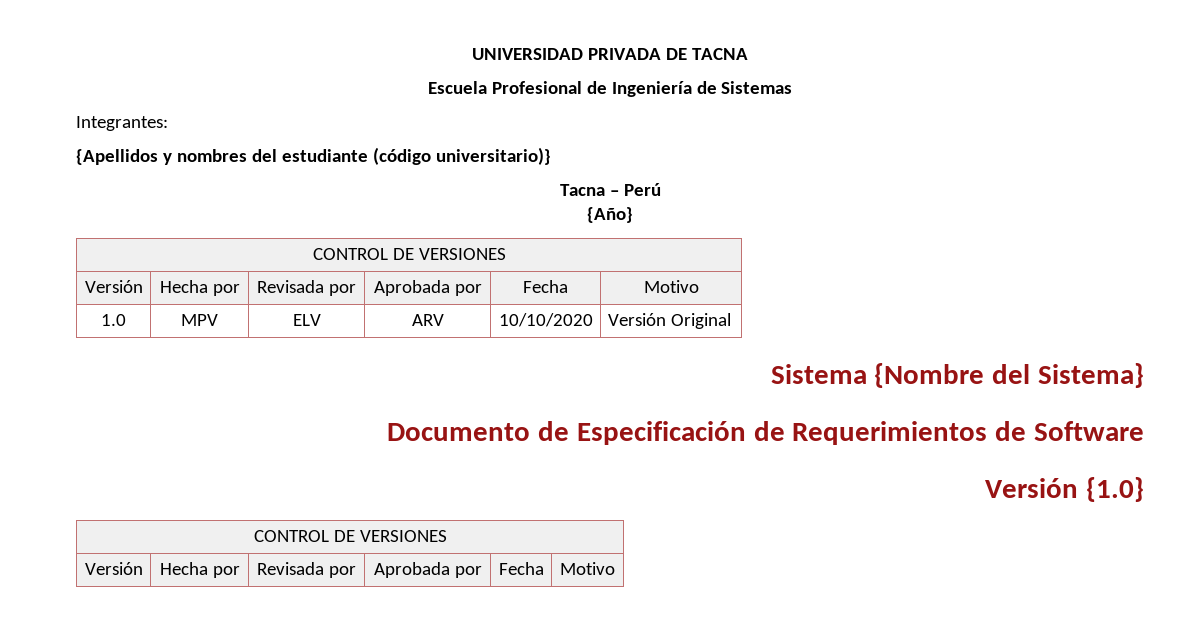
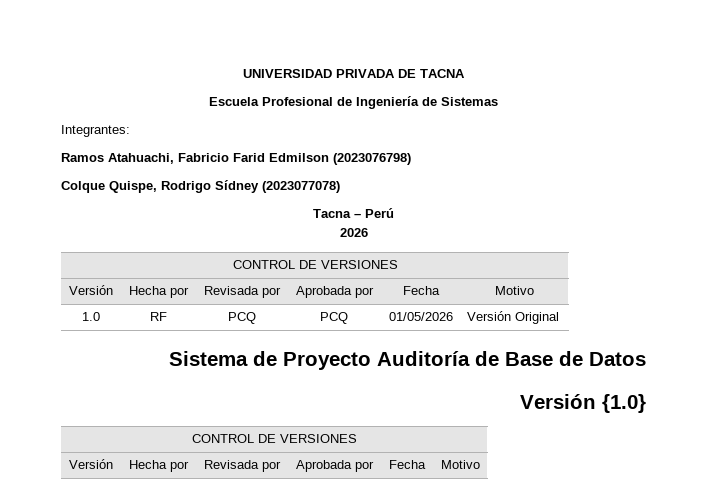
- {Apellidos y nombres del estudiante (código universitario)}
+ Ramos Atahuachi, Fabricio Farid Edmilson (2023076798)
+ Colque Quispe, Rodrigo Sídney (2023077078)
- {Año}
+ 2026
- 1.0 | MPV | ELV | ARV | 10/10/2020 | Versión Original
+ 1.0 | RF | PCQ | PCQ | 01/05/2026 | Versión Original
- Sistema {Nombre del Sistema}
- Documento de Especificación de Requerimientos de Software
+ Sistema de Proyecto Auditoría de Base de Datos

